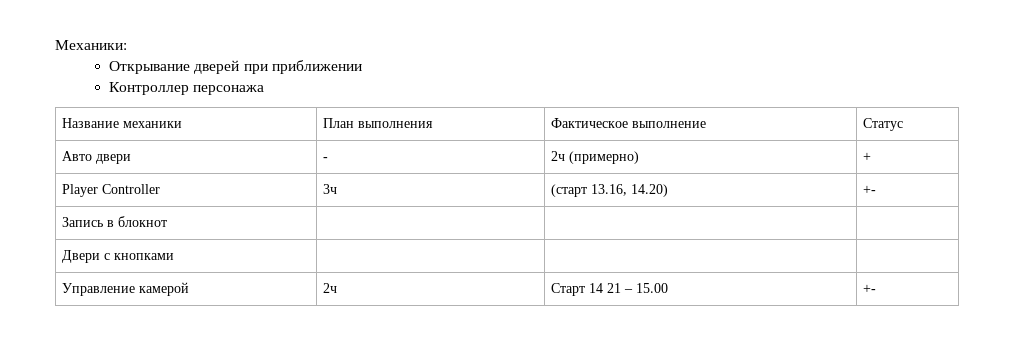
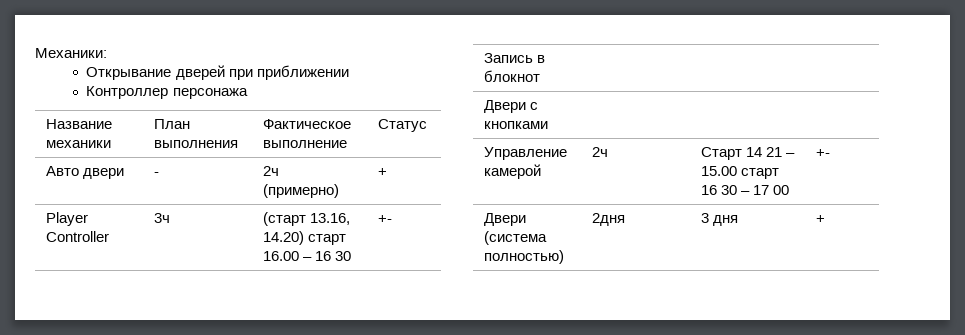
- Player Controller | 3ч | (старт 13.16, 14.20) | +-
+ Player Controller | 3ч | (старт 13.16, 14.20) старт 16.00 – 16 30 | +-
- Управление камерой | 2ч | Старт 14 21 – 15.00 | +-
+ Управление камерой | 2ч | Старт 14 21 – 15.00 старт 16 30 – 17 00 | +-
+ Двери (система полностью) | 2дня | 3 дня | +

